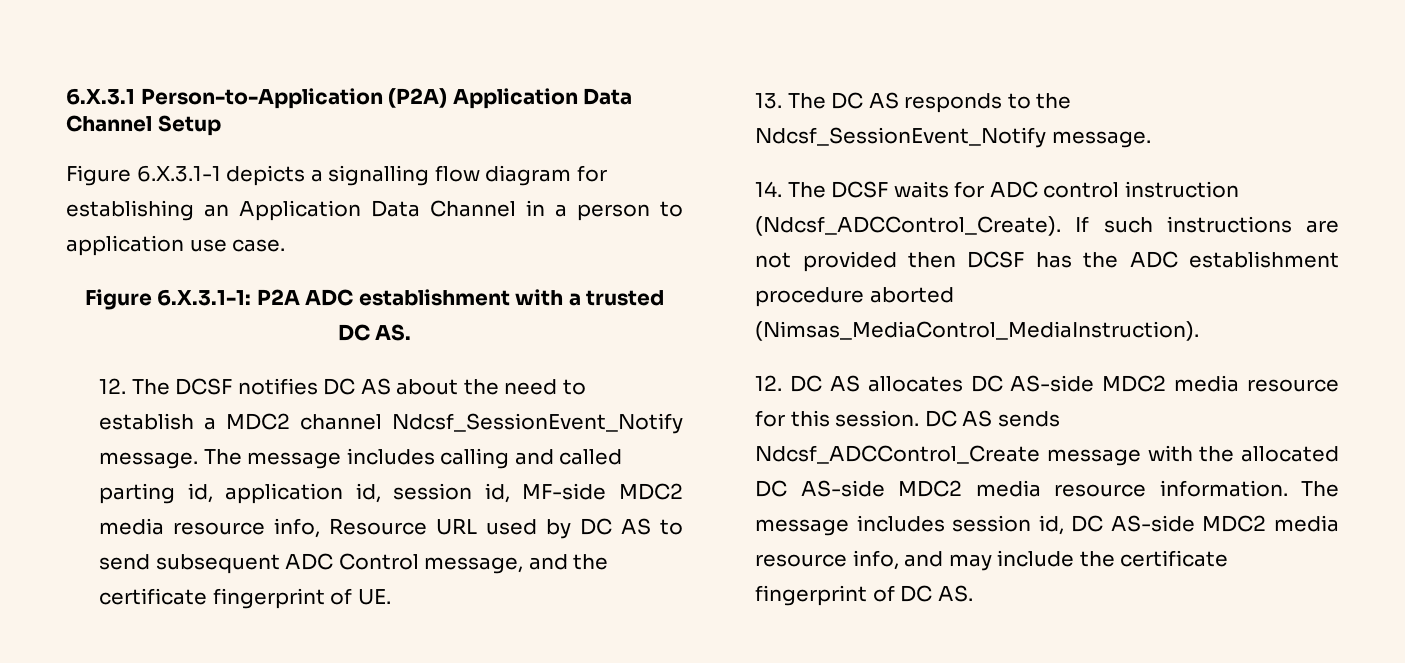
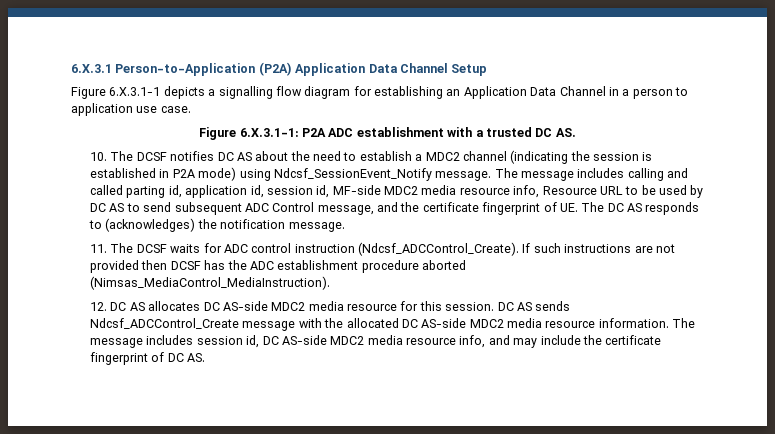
- 12. The DCSF notifies DC AS about the need to establish a MDC2 channel Ndcsf_SessionEvent_Notify message.
+ 10. The DCSF notifies DC AS about the need to establish a MDC2 channel (indicating the session is established in P2A mode) using Ndcsf_SessionEvent_Notify message.
- The message includes calling and called parting id, application id, session id, MF-side MDC2 media resource info, Resource URL used by DC AS to send subsequent ADC Control message, and the certificate fingerprint of UE.
- 13. The DC AS responds to the Ndcsf_SessionEvent_Notify message.
+ The message includes calling and called parting id, application id, session id, MF-side MDC2 media resource info, Resource URL to be used by DC AS to send subsequent ADC Control message, and the certificate fingerprint of UE. The DC AS responds to (acknowledges) the notification message.
- 14. The DCSF waits for ADC control instruction (Ndcsf_ADCControl_Create).
+ 11. The DCSF waits for ADC control instruction (Ndcsf_ADCControl_Create).

